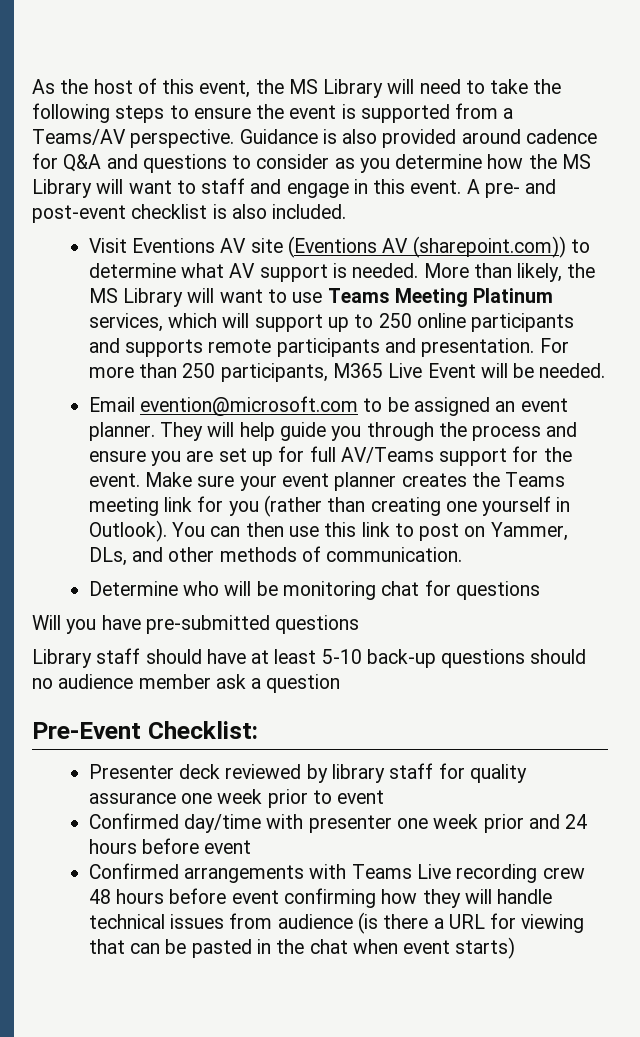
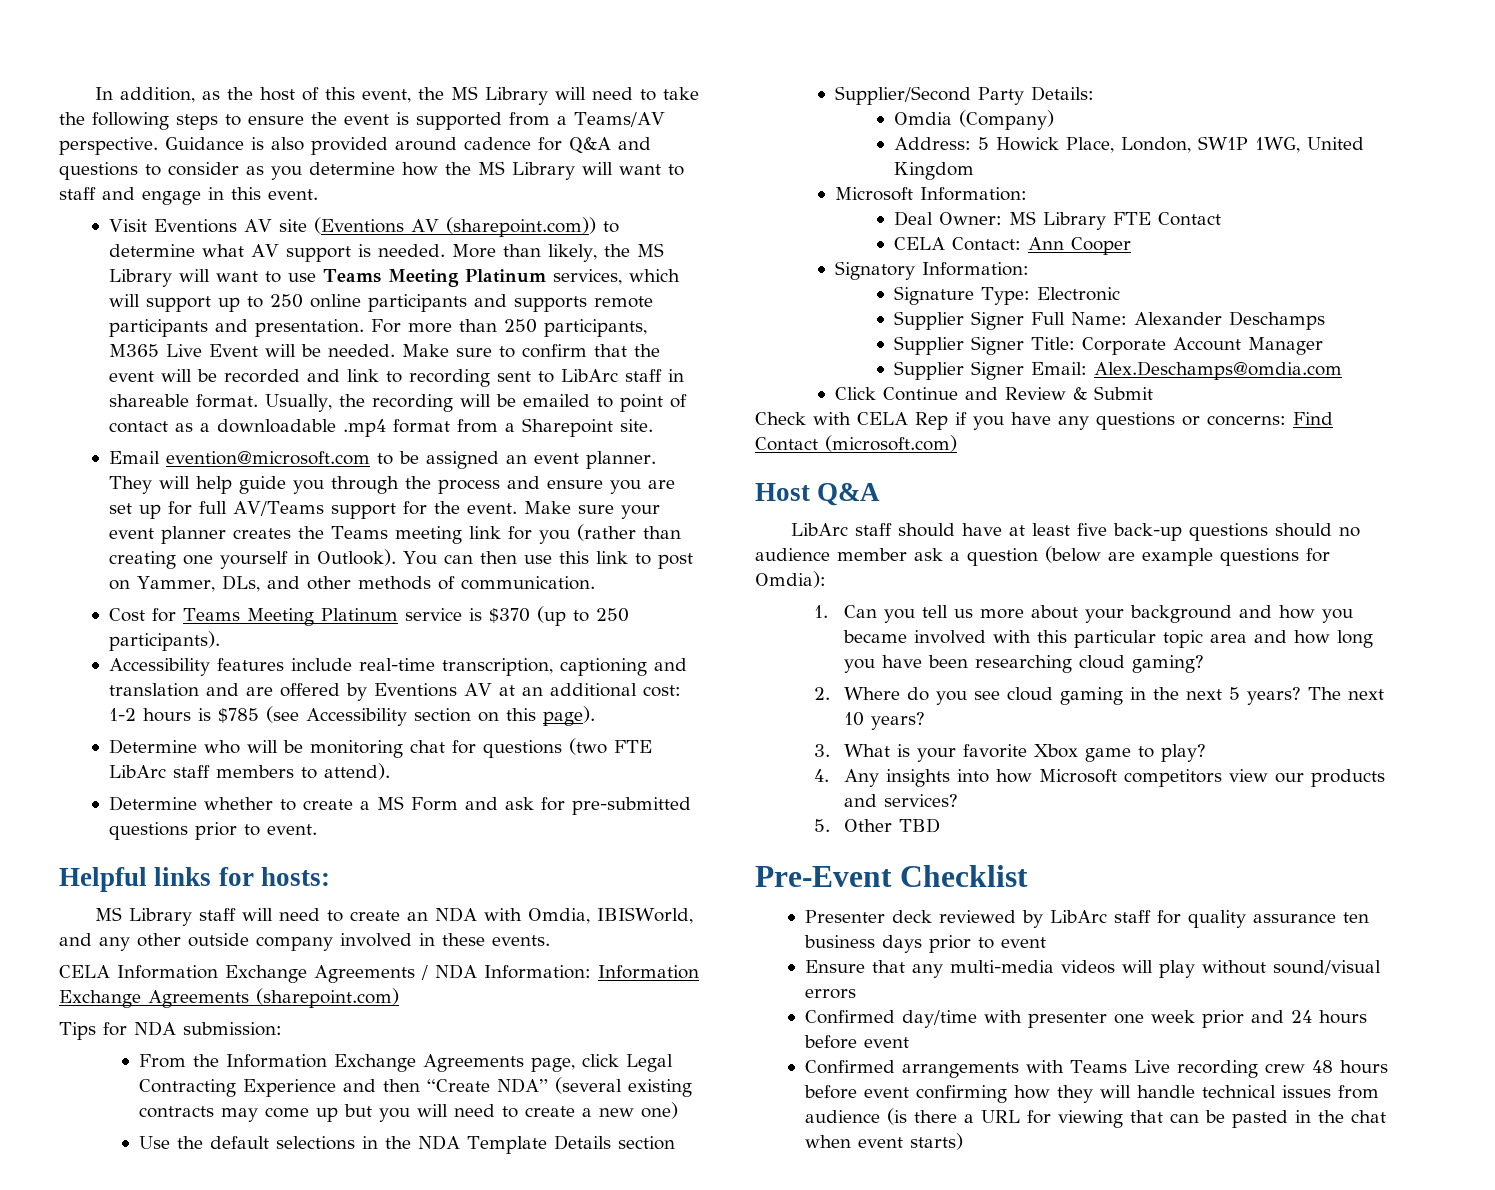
- As the host of this event, the MS Library will need to take the following steps to ensure the event is supported from a Teams/AV perspective.
+ In addition, as the host of this event, the MS Library will need to take the following steps to ensure the event is supported from a Teams/AV perspective.
- A pre- and post-event checklist is also included.
+ Make sure to confirm that the event will be recorded and link to recording sent to LibArc staff in shareable format. Usually, the recording will be emailed to point of contact as a downloadable .mp4 format from a Sharepoint site.
+ Cost for Teams Meeting Platinum service is $370 (up to 250 participants).
+ Accessibility features include real-time transcription, captioning and translation and are offered by Eventions AV at an additional cost: 1-2 hours is $785 (see Accessibility section on this page).
- Determine who will be monitoring chat for questions
- Will you have pre-submitted questions
- Library staff should have at least 5-10 back-up questions should no audience member ask a question
+ Determine who will be monitoring chat for questions (two FTE LibArc staff members to attend).
+ Determine whether to create a MS Form and ask for pre-submitted questions prior to event.
+ Helpful links for hosts:
+ MS Library staff will need to create an NDA with Omdia, IBISWorld, and any other outside company involved in these events.
+ CELA Information Exchange Agreements / NDA Information: Information Exchange Agreements (sharepoint.com)
+ Tips for NDA submission:
+ From the Information Exchange Agreements page, click Legal Contracting Experience and then “Create NDA” (several existing contracts may come up but you will need to create a new one)
+ Use the default selections in the NDA Template Details section
+ Supplier/Second Party Details:
+ Omdia (Company)
+ Address: 5 Howick Place, London, SW1P 1WG, United Kingdom
+ Microsoft Information:
+ Deal Owner: MS Library FTE Contact
+ CELA Contact: Ann Cooper
+ Signatory Information:
+ Signature Type: Electronic
+ Supplier Signer Full Name: Alexander Deschamps
+ Supplier Signer Title: Corporate Account Manager
+ Supplier Signer Email: Alex.Deschamps@omdia.com
+ Click Continue and Review & Submit
+ Check with CELA Rep if you have any questions or concerns: Find Contact (microsoft.com)
+ Host Q&A
+ LibArc staff should have at least five back-up questions should no audience member ask a question (below are example questions for Omdia):
+ 1. Can you tell us more about your background and how you became involved with this particular topic area and how long you have been researching cloud gaming?
+ 2. Where do you see cloud gaming in the next 5 years? The next 10 years?
+ 3. What is your favorite Xbox game to play?
+ 4. Any insights into how Microsoft competitors view our products and services?
+ 5. Other TBD
- Pre-Event Checklist:
+ Pre-Event Checklist
- Presenter deck reviewed by library staff for quality assurance one week prior to event
+ Presenter deck reviewed by LibArc staff for quality assurance ten business days prior to event
+ Ensure that any multi-media videos will play without sound/visual errors

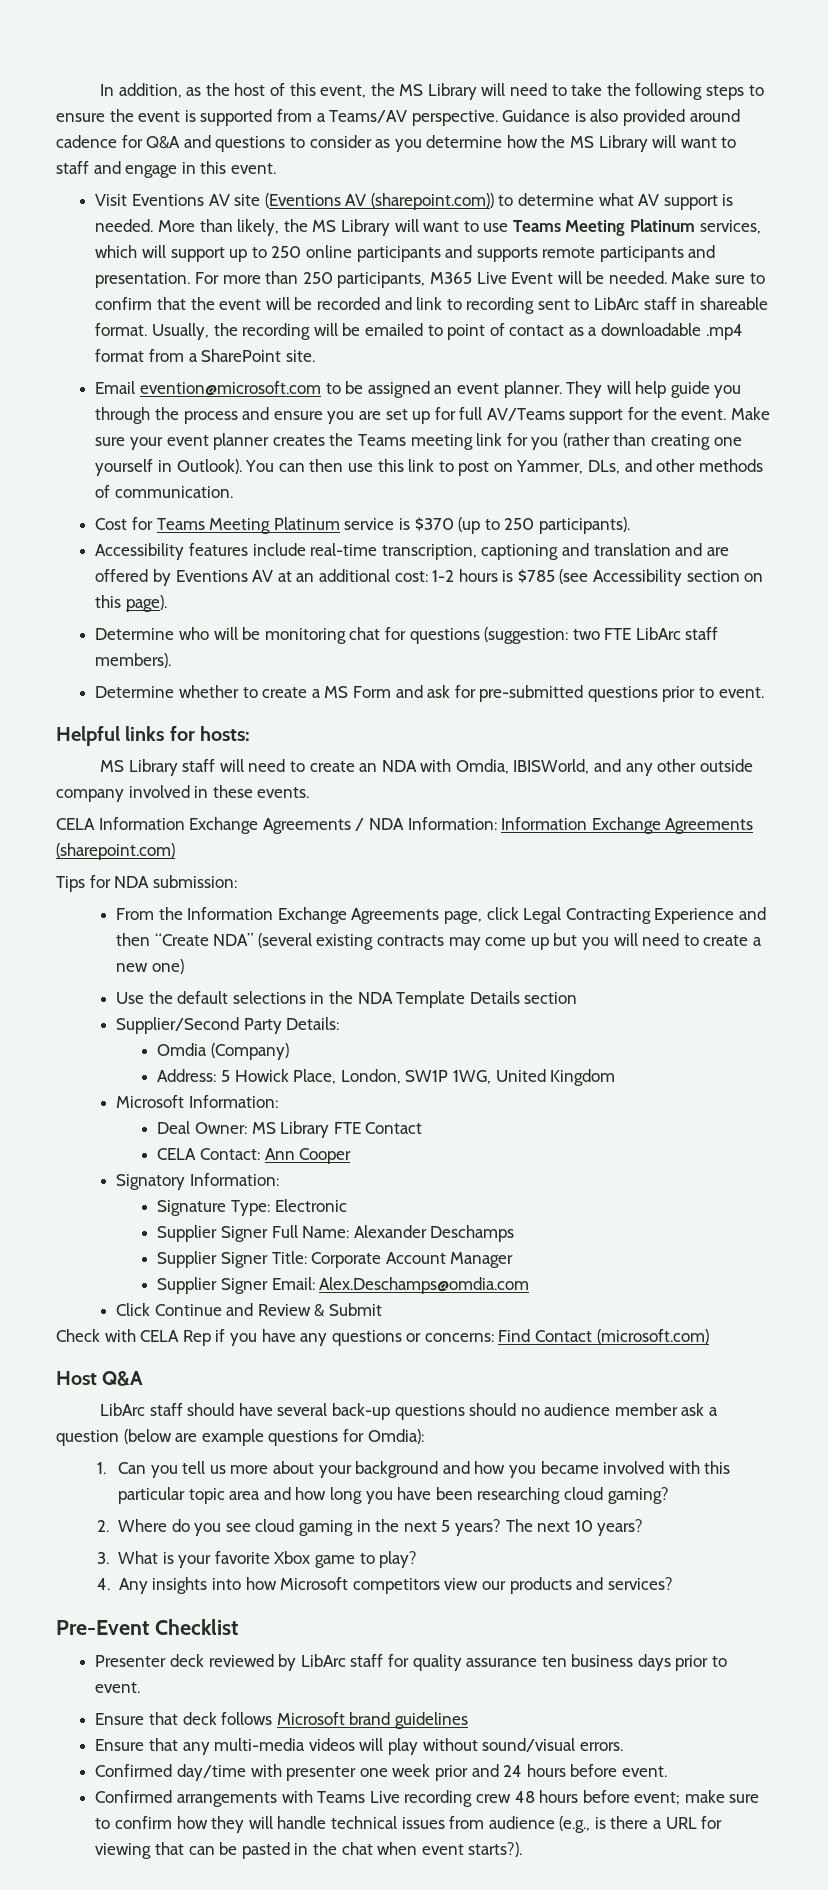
- Usually, the recording will be emailed to point of contact as a downloadable .mp4 format from a Sharepoint site.
+ Usually, the recording will be emailed to point of contact as a downloadable .mp4 format from a SharePoint site.
- Determine who will be monitoring chat for questions (two FTE LibArc staff members to attend).
+ Determine who will be monitoring chat for questions (suggestion: two FTE LibArc staff members).
- LibArc staff should have at least five back-up questions should no audience member ask a question (below are example questions for Omdia):
+ LibArc staff should have several back-up questions should no audience member ask a question (below are example questions for Omdia):
- 5. Other TBD
- Presenter deck reviewed by LibArc staff for quality assurance ten business days prior to event
+ Presenter deck reviewed by LibArc staff for quality assurance ten business days prior to event.
+ Ensure that deck follows Microsoft brand guidelines
- Ensure that any multi-media videos will play without sound/visual errors
+ Ensure that any multi-media videos will play without sound/visual errors.
- Confirmed day/time with presenter one week prior and 24 hours before event
+ Confirmed day/time with presenter one week prior and 24 hours before event.
- Confirmed arrangements with Teams Live recording crew 48 hours before event confirming how they will handle technical issues from audience (is there a URL for viewing that can be pasted in the chat when event starts)
+ Confirmed arrangements with Teams Live recording crew 48 hours before event; make sure to confirm how they will handle technical issues from audience (e.g., is there a URL for viewing that can be pasted in the chat when event starts?).

